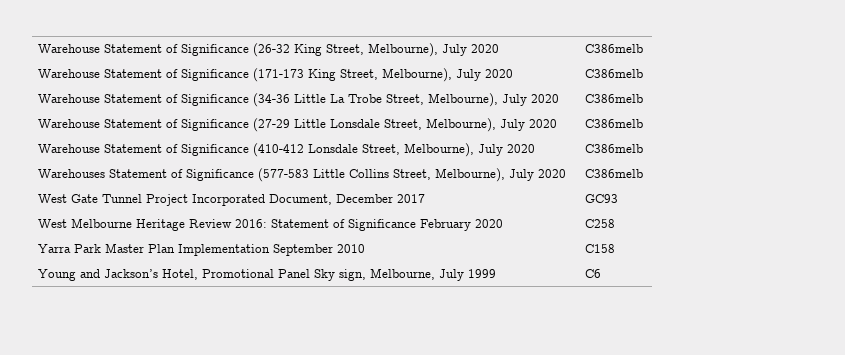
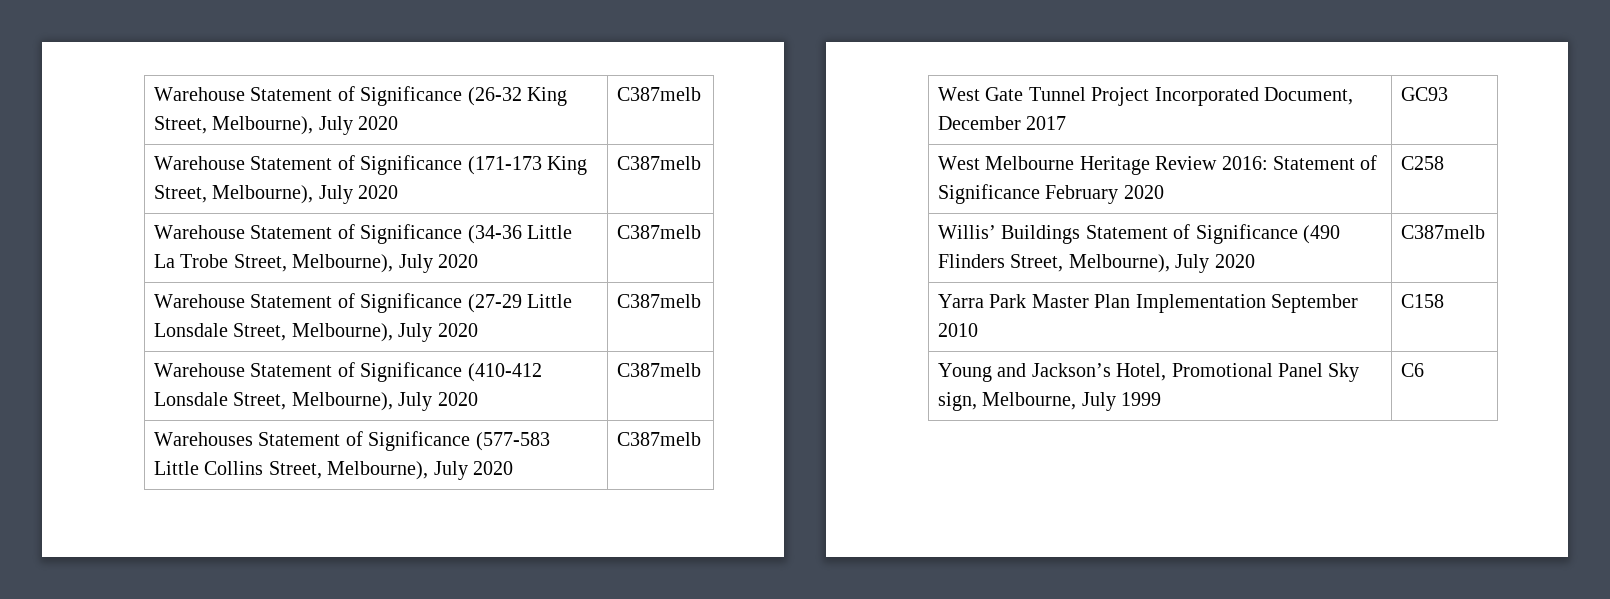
- Warehouse Statement of Significance (26-32 King Street, Melbourne), July 2020 | C386melb
+ Warehouse Statement of Significance (26-32 King Street, Melbourne), July 2020 | C387melb
- Warehouse Statement of Significance (171-173 King Street, Melbourne), July 2020 | C386melb
+ Warehouse Statement of Significance (171-173 King Street, Melbourne), July 2020 | C387melb
- Warehouse Statement of Significance (34-36 Little La Trobe Street, Melbourne), July 2020 | C386melb
+ Warehouse Statement of Significance (34-36 Little La Trobe Street, Melbourne), July 2020 | C387melb
- Warehouse Statement of Significance (27-29 Little Lonsdale Street, Melbourne), July 2020 | C386melb
+ Warehouse Statement of Significance (27-29 Little Lonsdale Street, Melbourne), July 2020 | C387melb
- Warehouse Statement of Significance (410-412 Lonsdale Street, Melbourne), July 2020 | C386melb
+ Warehouse Statement of Significance (410-412 Lonsdale Street, Melbourne), July 2020 | C387melb
- Warehouses Statement of Significance (577-583 Little Collins Street, Melbourne), July 2020 | C386melb
+ Warehouses Statement of Significance (577-583 Little Collins Street, Melbourne), July 2020 | C387melb
+ Willis’ Buildings Statement of Significance (490 Flinders Street, Melbourne), July 2020 | C387melb

